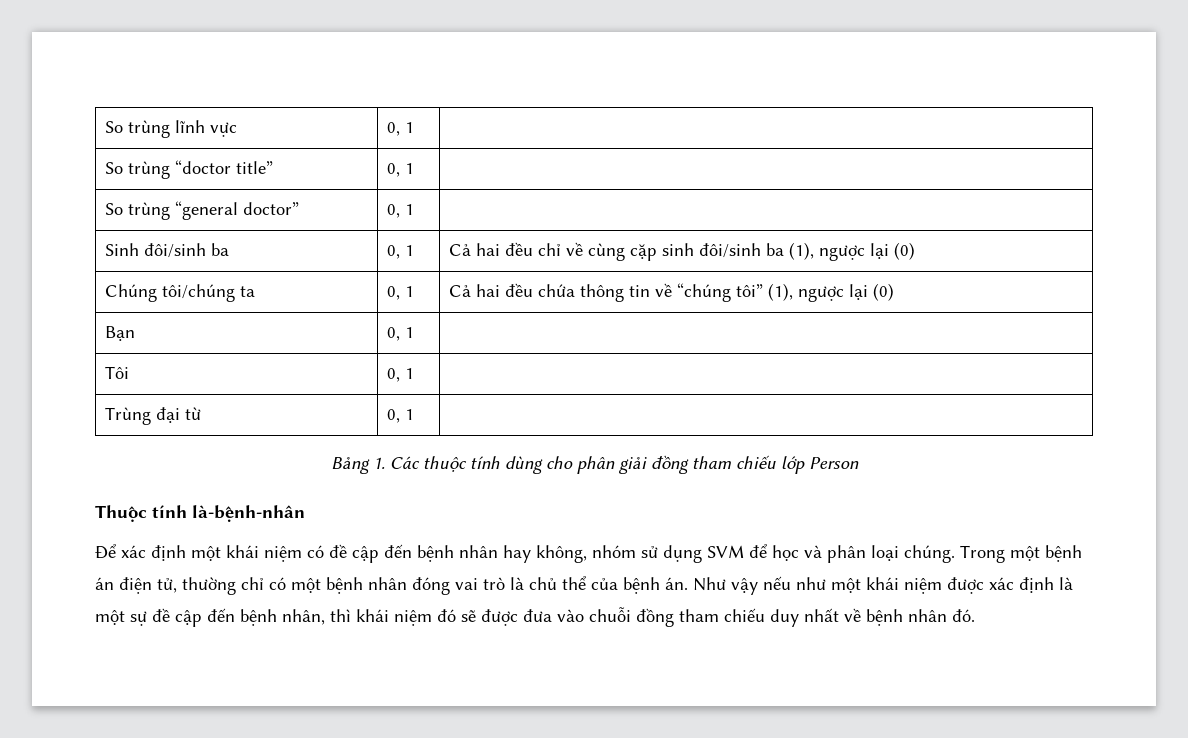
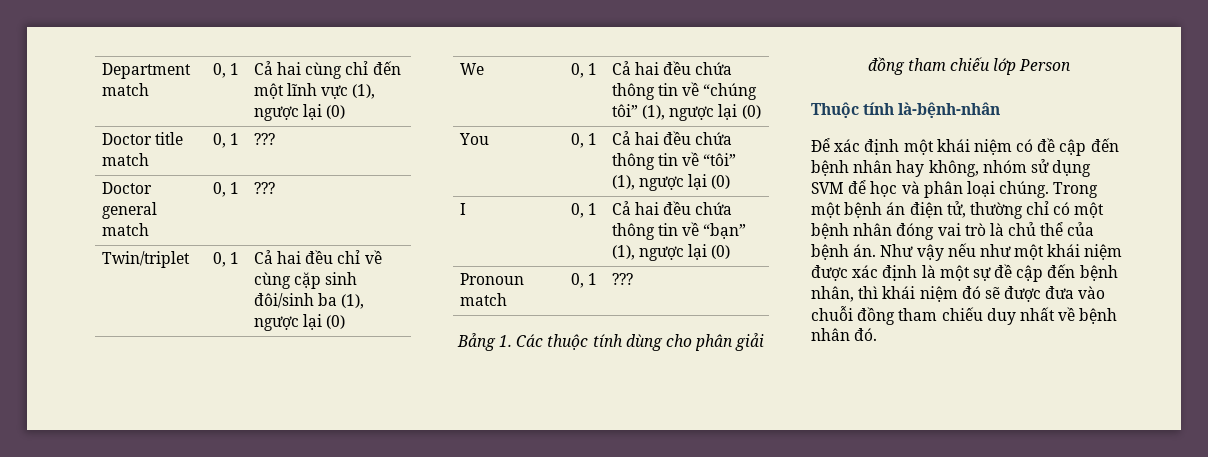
- So trùng lĩnh vực | 0, 1 |
- So trùng “doctor title” | 0, 1 |
- So trùng “general doctor” | 0, 1 |
- Sinh đôi/sinh ba | 0, 1 | Cả hai đều chỉ về cùng cặp sinh đôi/sinh ba (1), ngược lại (0)
+ Department match | 0, 1 | Cả hai cùng chỉ đến một lĩnh vực (1), ngược lại (0)
+ Doctor title match | 0, 1 | ???
+ Doctor general match | 0, 1 | ???
+ Twin/triplet | 0, 1 | Cả hai đều chỉ về cùng cặp sinh đôi/sinh ba (1), ngược lại (0)
- Chúng tôi/chúng ta | 0, 1 | Cả hai đều chứa thông tin về “chúng tôi” (1), ngược lại (0)
+ We | 0, 1 | Cả hai đều chứa thông tin về “chúng tôi” (1), ngược lại (0)
- Bạn | 0, 1 |
- Tôi | 0, 1 |
- Trùng đại từ | 0, 1 |
+ You | 0, 1 | Cả hai đều chứa thông tin về “tôi” (1), ngược lại (0)
+ I | 0, 1 | Cả hai đều chứa thông tin về “bạn” (1), ngược lại (0)
+ Pronoun match | 0, 1 | ???

